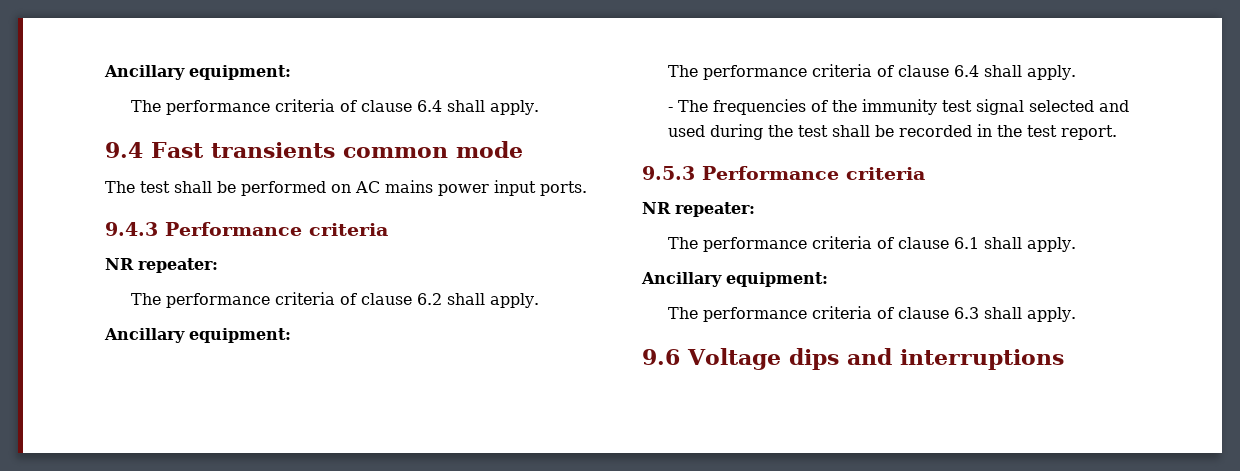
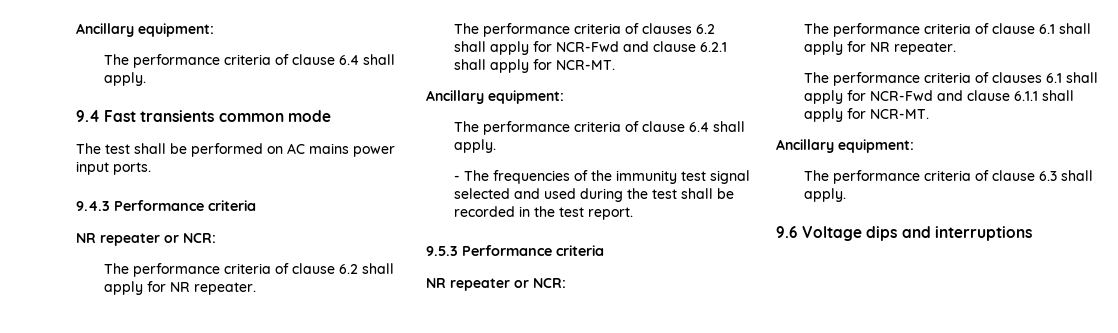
  9.4.3 Performance criteria
- NR repeater:
+ NR repeater or NCR:
- The performance criteria of clause 6.2 shall apply.
+ The performance criteria of clause 6.2 shall apply for NR repeater.
+ The performance criteria of clauses 6.2 shall apply for NCR-Fwd and clause 6.2.1 shall apply for NCR-MT.
  9.5.3 Performance criteria
- NR repeater:
+ NR repeater or NCR:
- The performance criteria of clause 6.1 shall apply.
+ The performance criteria of clause 6.1 shall apply for NR repeater.
+ The performance criteria of clauses 6.1 shall apply for NCR-Fwd and clause 6.1.1 shall apply for NCR-MT.

